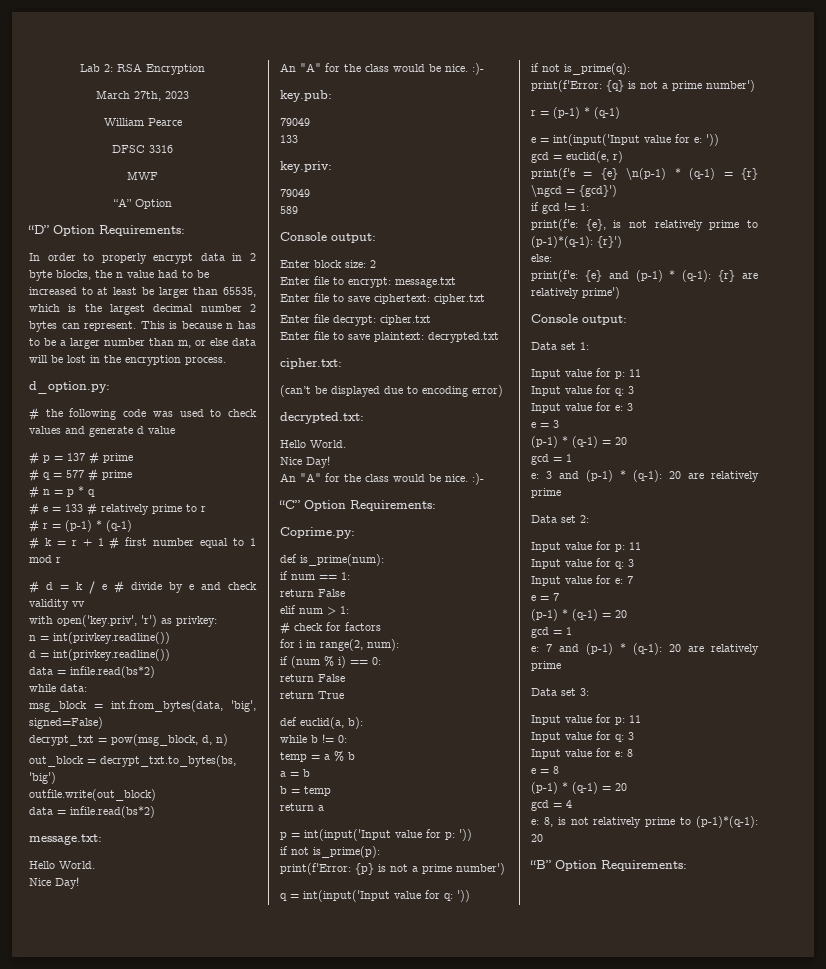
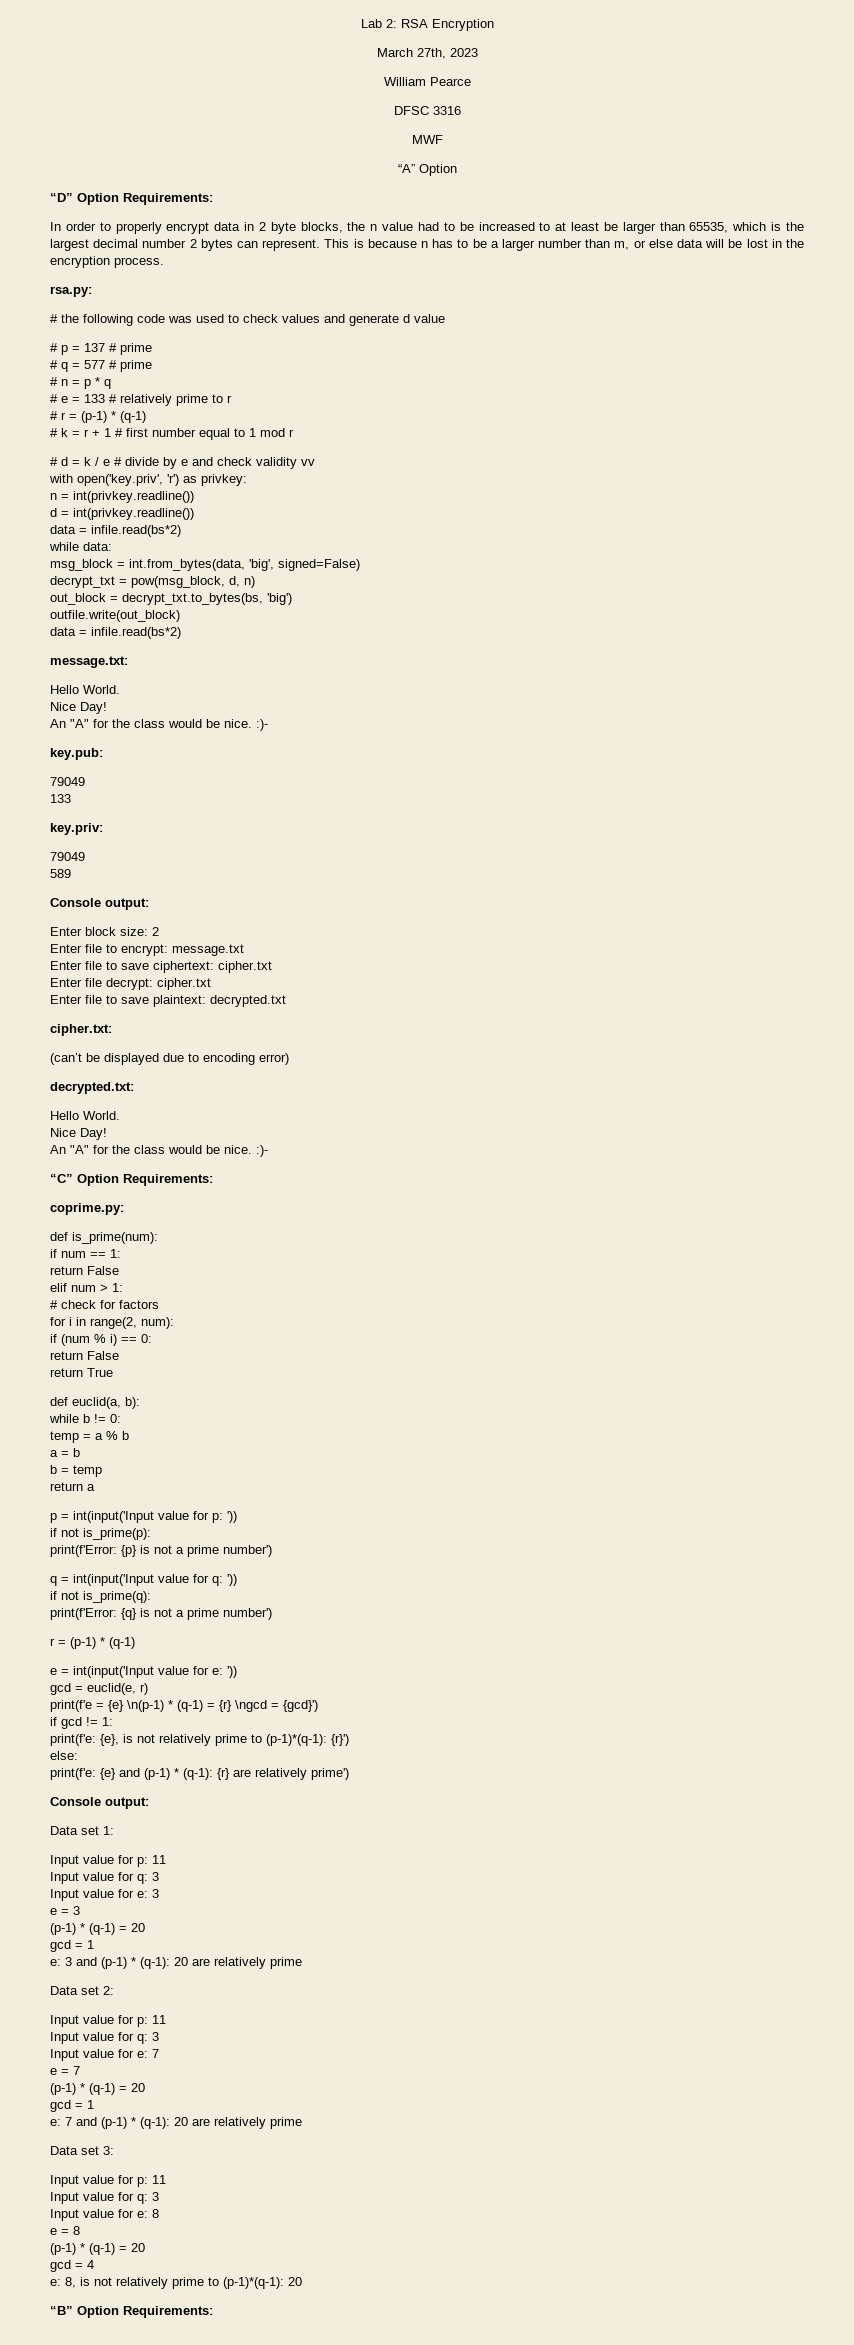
- d_option.py:
+ rsa.py:
- Coprime.py:
+ coprime.py:

